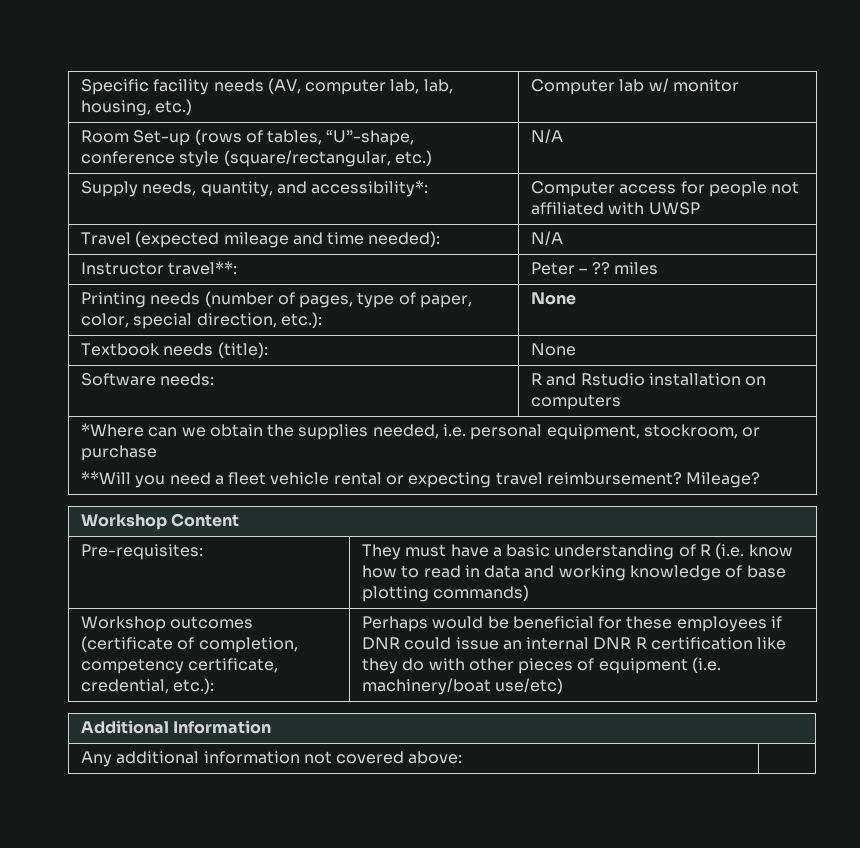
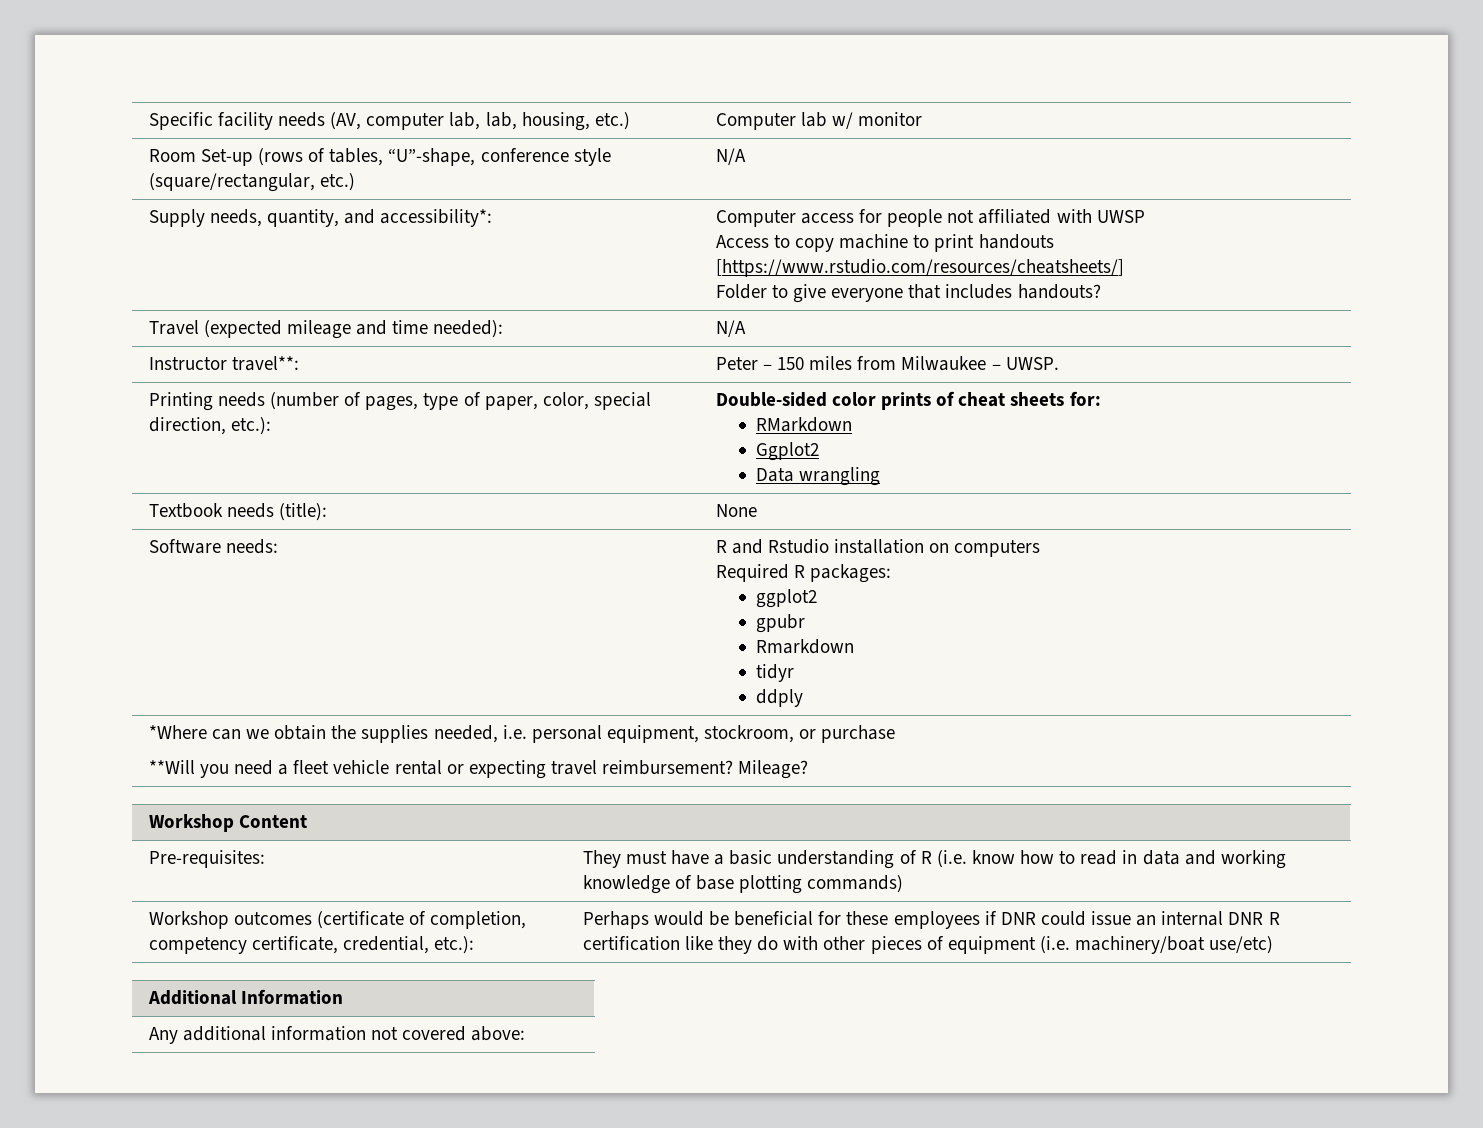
  Supply needs, quantity, and accessibility*: | Computer access for people not affiliated with UWSP
+ Access to copy machine to print handouts [https://www.rstudio.com/resources/cheatsheets/]
+ Folder to give everyone that includes handouts?
- Instructor travel**: | Peter – ?? miles
+ Instructor travel**: | Peter – 150 miles from Milwaukee – UWSP.
- Printing needs (number of pages, type of paper, color, special direction, etc.): | None
+ Printing needs (number of pages, type of paper, color, special direction, etc.): | Double-sided color prints of cheat sheets for:
+ RMarkdown
+ Ggplot2
+ Data wrangling
  Software needs: | R and Rstudio installation on computers
+ Required R packages:
+ ggplot2
+ gpubr
+ Rmarkdown
+ tidyr
+ ddply

